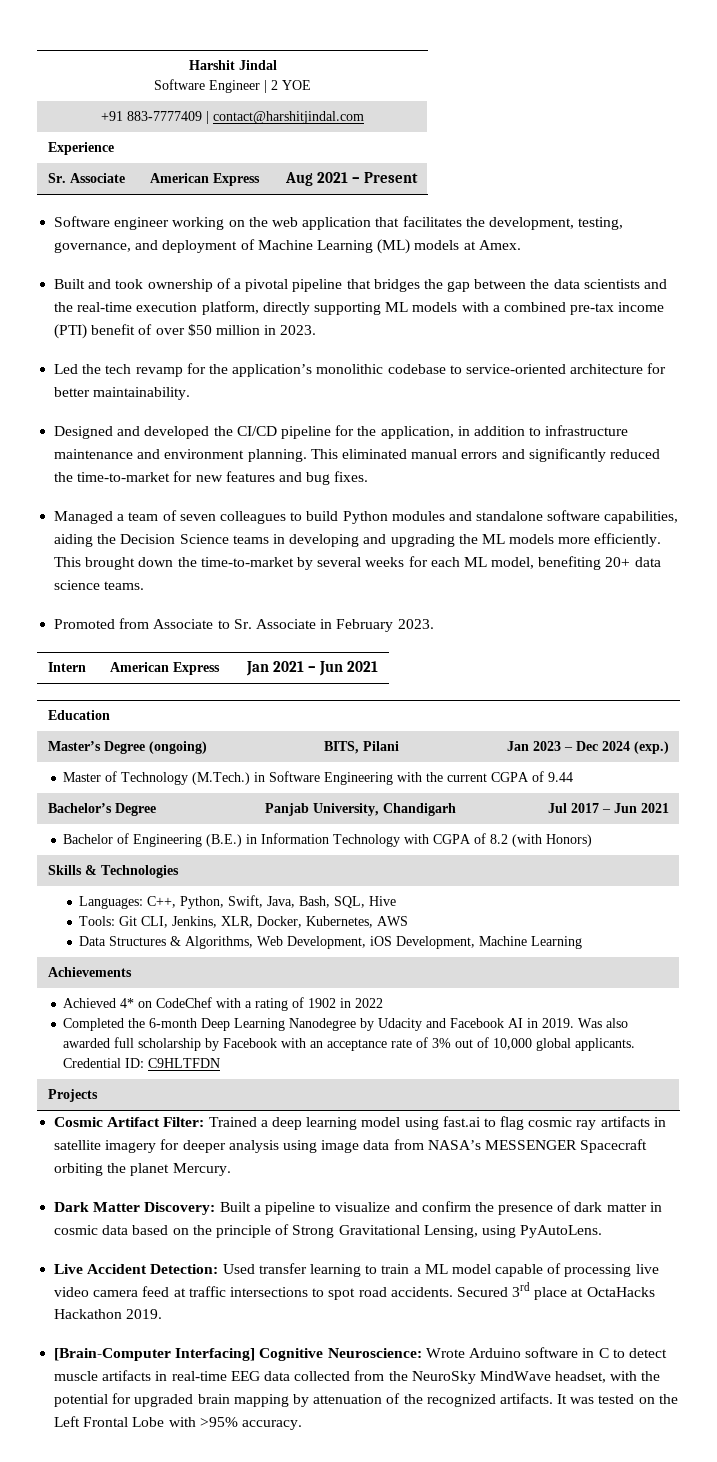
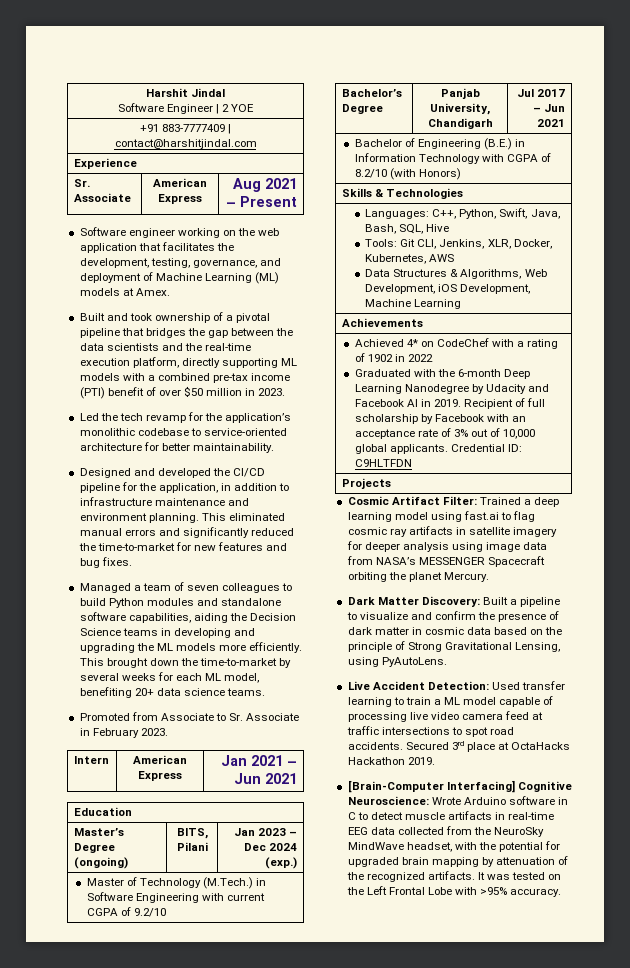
- Master of Technology (M.Tech.) in Software Engineering with the current CGPA of 9.44
+ Master of Technology (M.Tech.) in Software Engineering with current CGPA of 9.2/10
- Bachelor of Engineering (B.E.) in Information Technology with CGPA of 8.2 (with Honors)
+ Bachelor of Engineering (B.E.) in Information Technology with CGPA of 8.2/10 (with Honors)
- Completed the 6-month Deep Learning Nanodegree by Udacity and Facebook AI in 2019.
+ Graduated with the 6-month Deep Learning Nanodegree by Udacity and Facebook AI in 2019.
- Was also awarded full scholarship by Facebook with an acceptance rate of 3% out of 10,000 global applicants.
+ Recipient of full scholarship by Facebook with an acceptance rate of 3% out of 10,000 global applicants.

